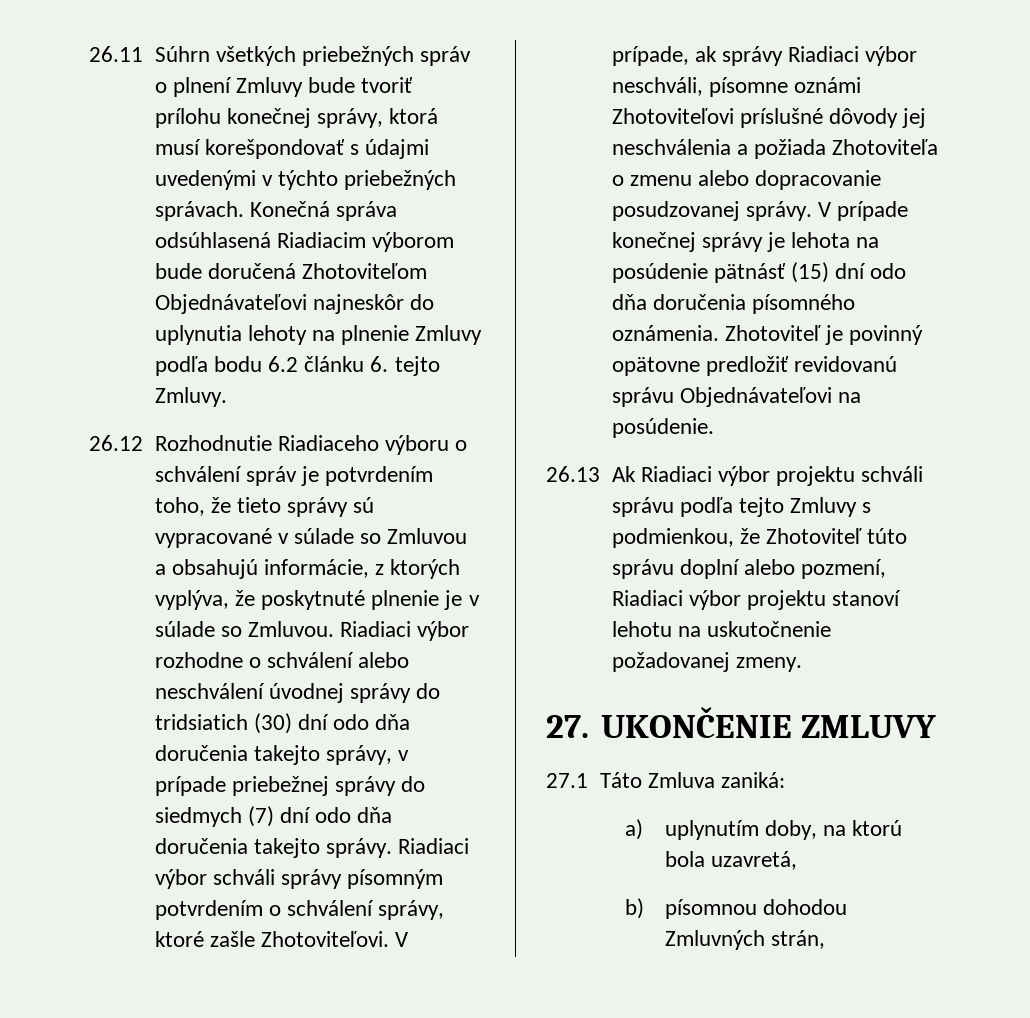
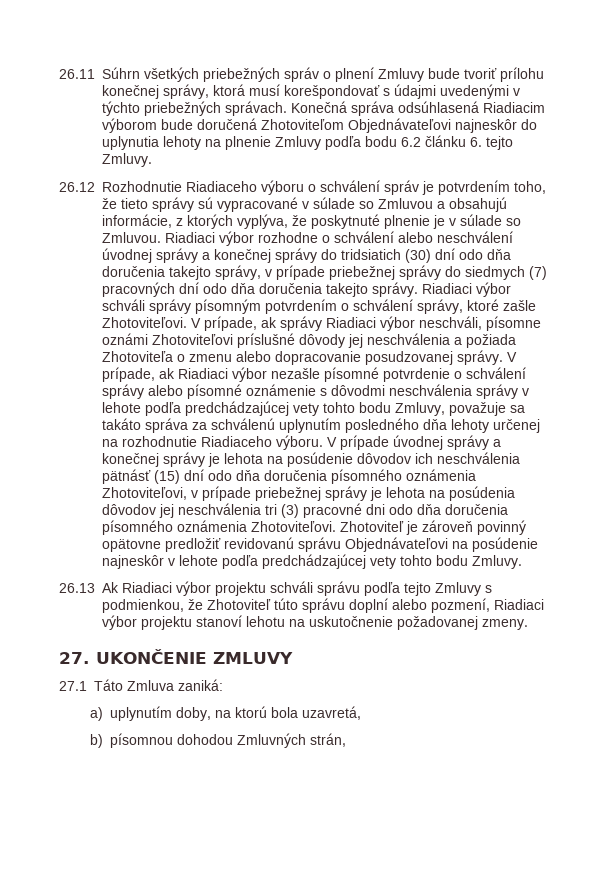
- Riadiaci výbor rozhodne o schválení alebo neschválení úvodnej správy do tridsiatich (30) dní odo dňa doručenia takejto správy, v prípade priebežnej správy do siedmych (7) dní odo dňa doručenia takejto správy.
+ Riadiaci výbor rozhodne o schválení alebo neschválení úvodnej správy a konečnej správy do tridsiatich (30) dní odo dňa doručenia takejto správy, v prípade priebežnej správy do siedmych (7) pracovných dní odo dňa doručenia takejto správy.
- V prípade konečnej správy je lehota na posúdenie pätnásť (15) dní odo dňa doručenia písomného oznámenia.
+ V prípade, ak Riadiaci výbor nezašle písomné potvrdenie o schválení správy alebo písomné oznámenie s dôvodmi neschválenia správy v lehote podľa predchádzajúcej vety tohto bodu Zmluvy, považuje sa takáto správa za schválenú uplynutím posledného dňa lehoty určenej na rozhodnutie Riadiaceho výboru. V prípade úvodnej správy a konečnej správy je lehota na posúdenie dôvodov ich neschválenia pätnásť (15) dní odo dňa doručenia písomného oznámenia Zhotoviteľovi, v prípade priebežnej správy je lehota na posúdenia dôvodov jej neschválenia tri (3) pracovné dni odo dňa doručenia písomného oznámenia Zhotoviteľovi.
- Zhotoviteľ je povinný opätovne predložiť revidovanú správu Objednávateľovi na posúdenie.
+ Zhotoviteľ je zároveň povinný opätovne predložiť revidovanú správu Objednávateľovi na posúdenie najneskôr v lehote podľa predchádzajúcej vety tohto bodu Zmluvy.

